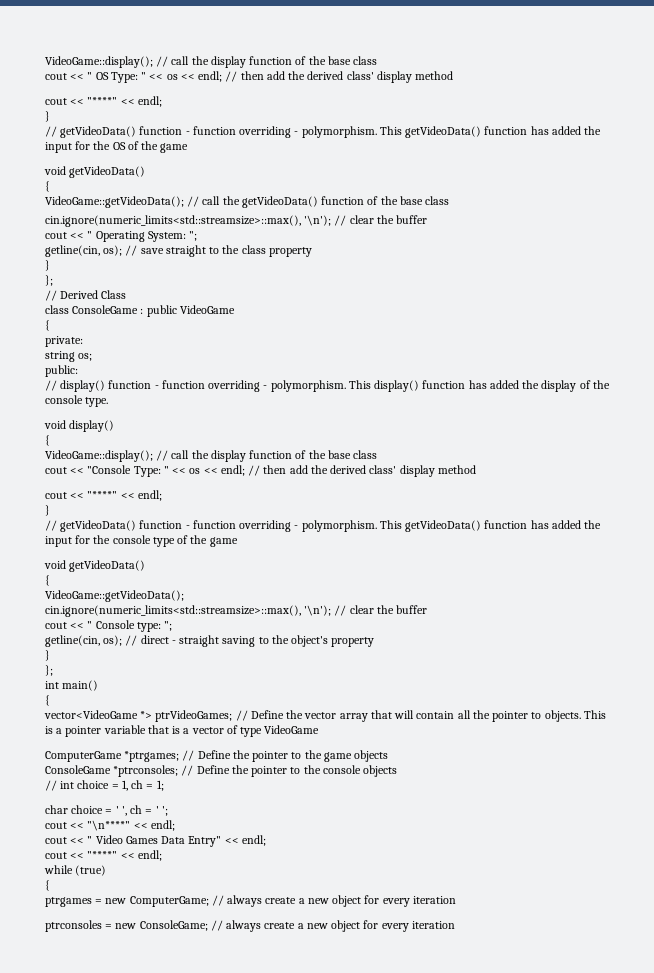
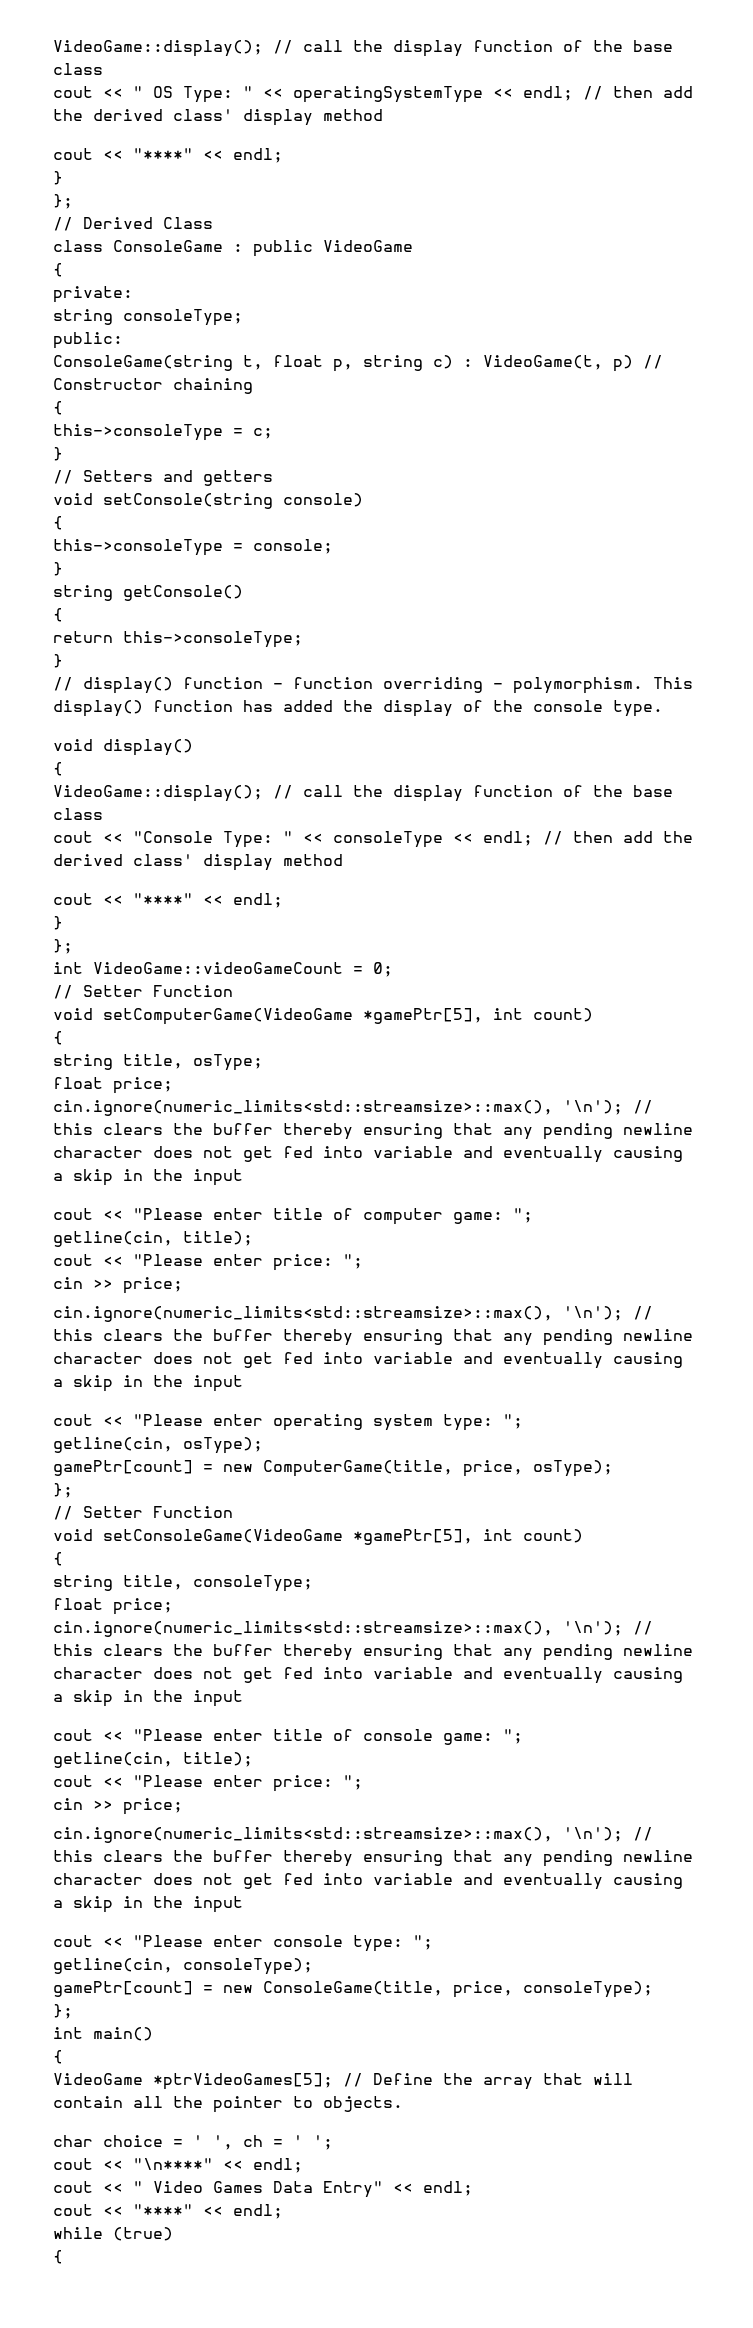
- cout << " OS Type: " << os << endl; // then add the derived class' display method
+ cout << " OS Type: " << operatingSystemType << endl; // then add the derived class' display method
- // getVideoData() function - function overriding - polymorphism. This getVideoData() function has added the input for the OS of the game
- void getVideoData()
- {
- VideoGame::getVideoData(); // call the getVideoData() function of the base class
- cin.ignore(numeric_limits<std::streamsize>::max(), '\n'); // clear the buffer
- cout << " Operating System: ";
- getline(cin, os); // save straight to the class property
- }
- string os;
+ string consoleType;
+ ConsoleGame(string t, float p, string c) : VideoGame(t, p) // Constructor chaining
+ {
+ this->consoleType = c;
+ }
+ // Setters and getters
+ void setConsole(string console)
+ {
+ this->consoleType = console;
+ }
+ string getConsole()
+ {
+ return this->consoleType;
+ }
- cout << "Console Type: " << os << endl; // then add the derived class' display method
+ cout << "Console Type: " << consoleType << endl; // then add the derived class' display method
  cout << "****" << endl;
  }
- // getVideoData() function - function overriding - polymorphism. This getVideoData() function has added the input for the console type of the game
- void getVideoData()
+ };
+ int VideoGame::videoGameCount = 0;
+ // Setter Function
+ void setComputerGame(VideoGame *gamePtr[5], int count)
  {
- VideoGame::getVideoData();
- cin.ignore(numeric_limits<std::streamsize>::max(), '\n'); // clear the buffer
- cout << " Console type: ";
- getline(cin, os); // direct - straight saving to the object's property
- }
+ string title, osType;
+ float price;
+ cin.ignore(numeric_limits<std::streamsize>::max(), '\n'); // this clears the buffer thereby ensuring that any pending newline character does not get fed into variable and eventually causing a skip in the input
+ cout << "Please enter title of computer game: ";
+ getline(cin, title);
+ cout << "Please enter price: ";
+ cin >> price;
+ cin.ignore(numeric_limits<std::streamsize>::max(), '\n'); // this clears the buffer thereby ensuring that any pending newline character does not get fed into variable and eventually causing a skip in the input
+ cout << "Please enter operating system type: ";
+ getline(cin, osType);
+ gamePtr[count] = new ComputerGame(title, price, osType);
+ };
+ // Setter Function
+ void setConsoleGame(VideoGame *gamePtr[5], int count)
+ {
+ string title, consoleType;
+ float price;
+ cin.ignore(numeric_limits<std::streamsize>::max(), '\n'); // this clears the buffer thereby ensuring that any pending newline character does not get fed into variable and eventually causing a skip in the input
+ cout << "Please enter title of console game: ";
+ getline(cin, title);
+ cout << "Please enter price: ";
+ cin >> price;
+ cin.ignore(numeric_limits<std::streamsize>::max(), '\n'); // this clears the buffer thereby ensuring that any pending newline character does not get fed into variable and eventually causing a skip in the input
+ cout << "Please enter console type: ";
+ getline(cin, consoleType);
+ gamePtr[count] = new ConsoleGame(title, price, consoleType);
- vector<VideoGame *> ptrVideoGames; // Define the vector array that will contain all the pointer to objects. This is a pointer variable that is a vector of type VideoGame
- ComputerGame *ptrgames; // Define the pointer to the game objects
- ConsoleGame *ptrconsoles; // Define the pointer to the console objects
- // int choice = 1, ch = 1;
+ VideoGame *ptrVideoGames[5]; // Define the array that will contain all the pointer to objects.
- ptrgames = new ComputerGame; // always create a new object for every iteration
- ptrconsoles = new ConsoleGame; // always create a new object for every iteration

